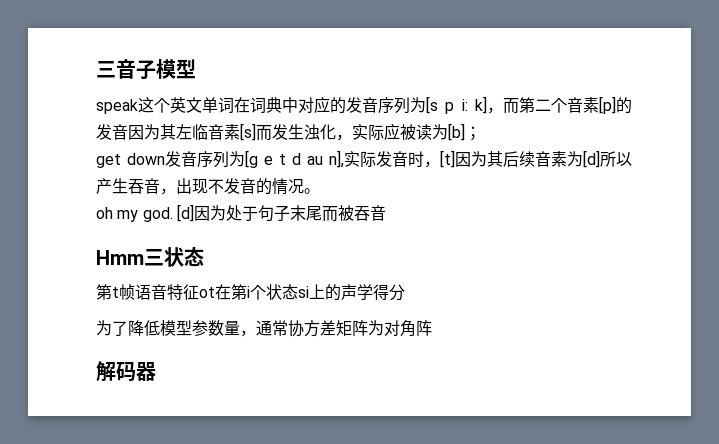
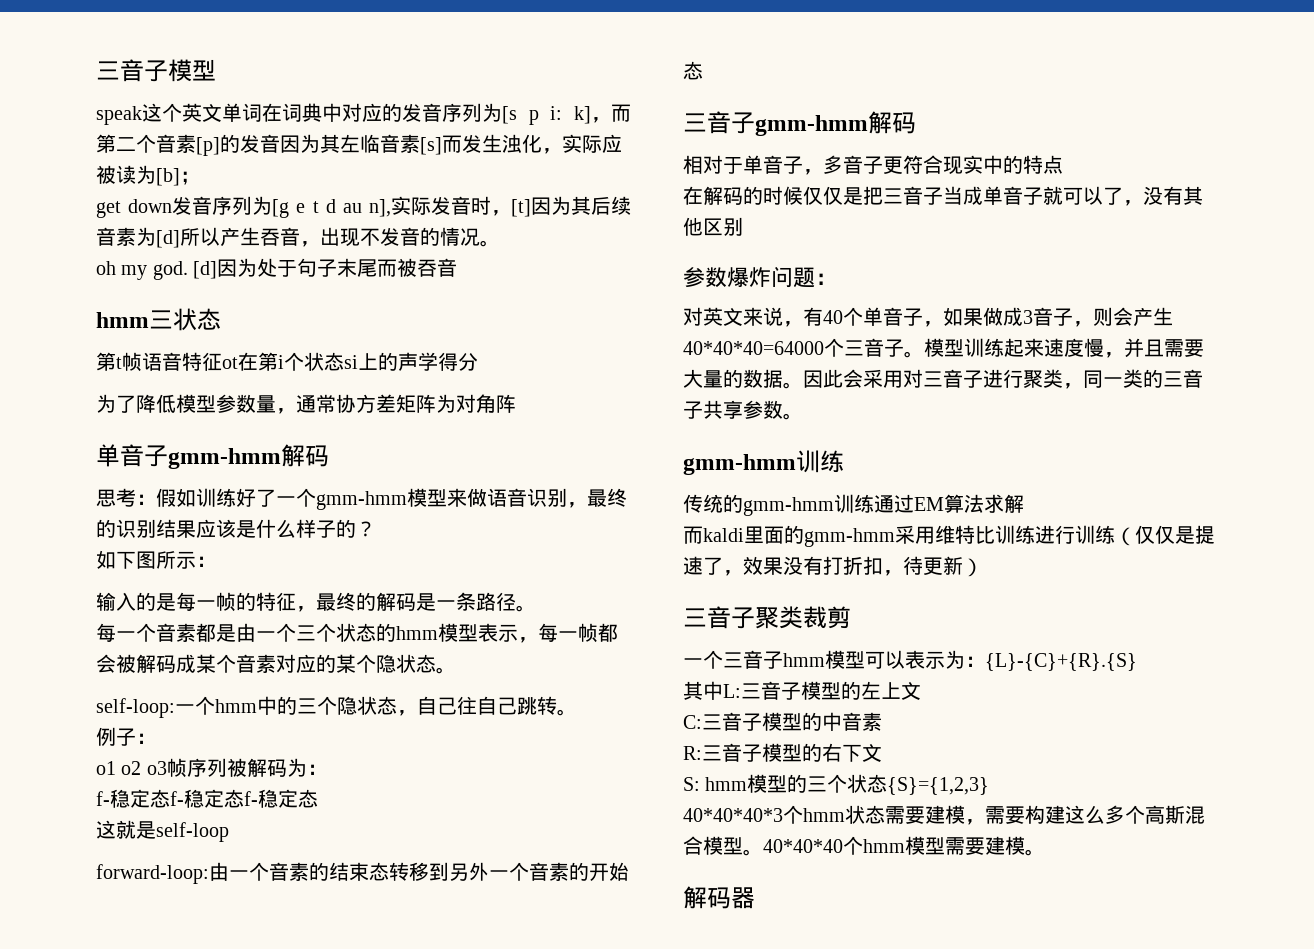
- Hmm三状态
+ hmm三状态
+ 单音子gmm-hmm解码
+ 思考：假如训练好了一个gmm-hmm模型来做语音识别，最终的识别结果应该是什么样子的？
+ 如下图所示：
+ 输入的是每一帧的特征，最终的解码是一条路径。
+ 每一个音素都是由一个三个状态的hmm模型表示，每一帧都会被解码成某个音素对应的某个隐状态。
+ self-loop:一个hmm中的三个隐状态，自己往自己跳转。
+ 例子：
+ o1 o2 o3帧序列被解码为：
+ f-稳定态f-稳定态f-稳定态
+ 这就是self-loop
+ forward-loop:由一个音素的结束态转移到另外一个音素的开始态
+ 三音子gmm-hmm解码
+ 相对于单音子，多音子更符合现实中的特点
+ 在解码的时候仅仅是把三音子当成单音子就可以了，没有其他区别
+ 参数爆炸问题：
+ 对英文来说，有40个单音子，如果做成3音子，则会产生40*40*40=64000个三音子。模型训练起来速度慢，并且需要大量的数据。因此会采用对三音子进行聚类，同一类的三音子共享参数。
+ gmm-hmm训练
+ 传统的gmm-hmm训练通过EM算法求解
+ 而kaldi里面的gmm-hmm采用维特比训练进行训练（仅仅是提速了，效果没有打折扣，待更新）
+ 三音子聚类裁剪
+ 一个三音子hmm模型可以表示为：{L}-{C}+{R}.{S}
+ 其中L:三音子模型的左上文
+ C:三音子模型的中音素
+ R:三音子模型的右下文
+ S: hmm模型的三个状态{S}={1,2,3}
+ 40*40*40*3个hmm状态需要建模，需要构建这么多个高斯混合模型。40*40*40个hmm模型需要建模。

